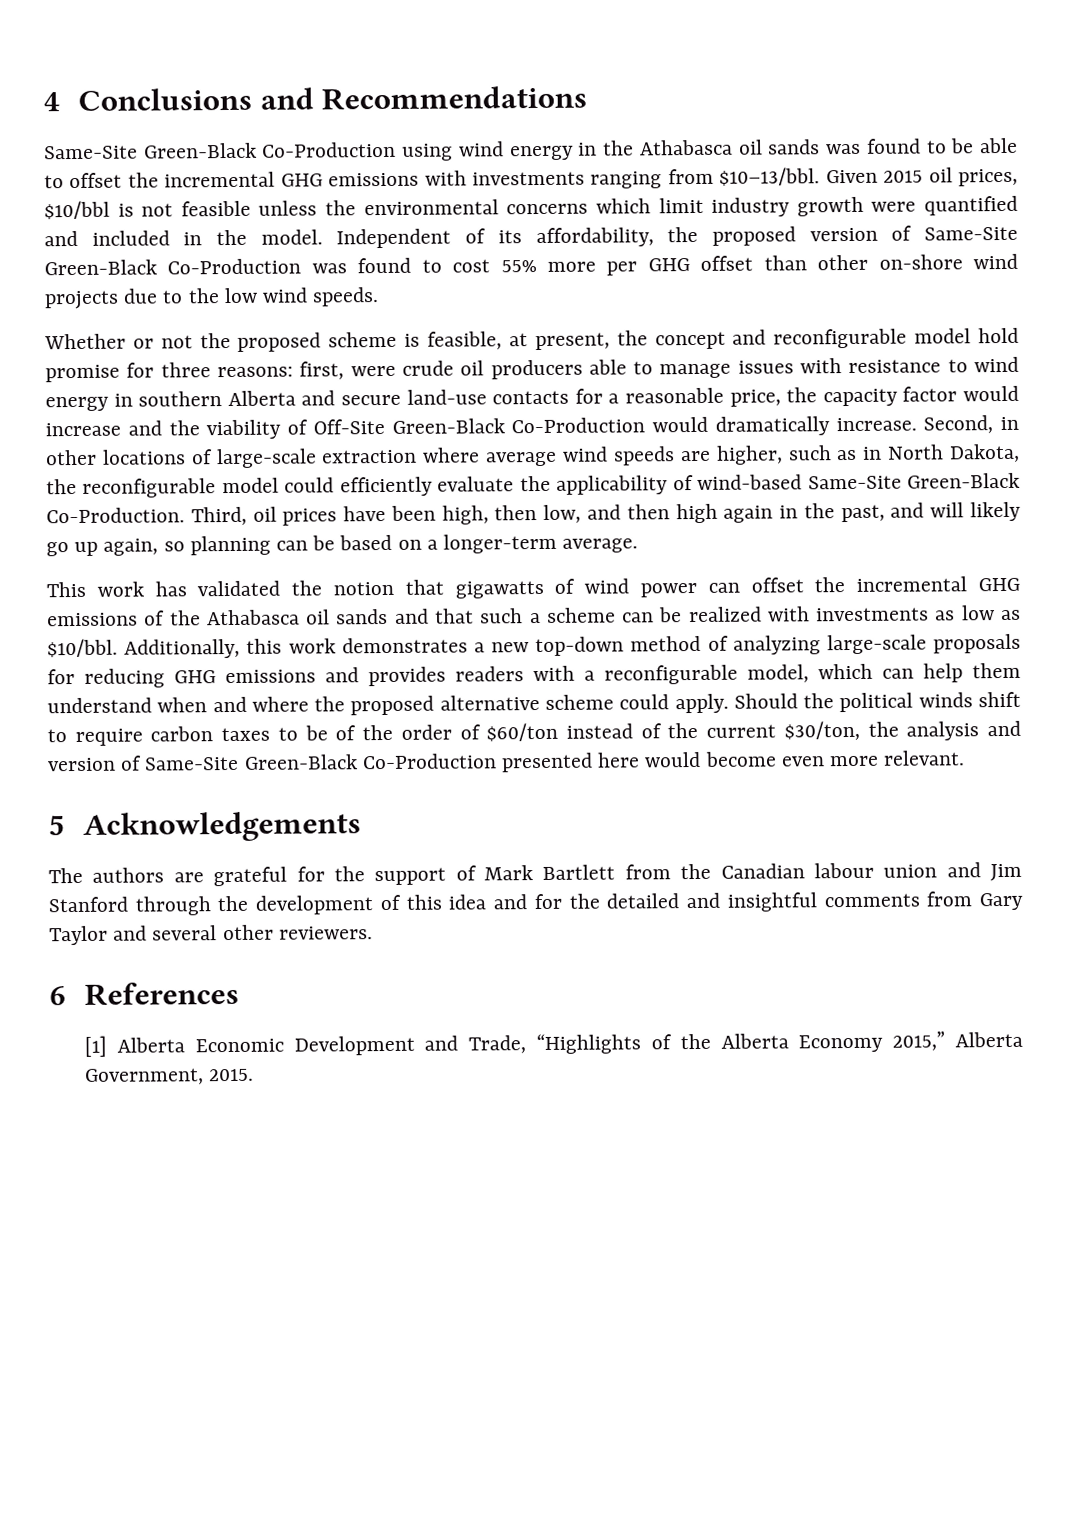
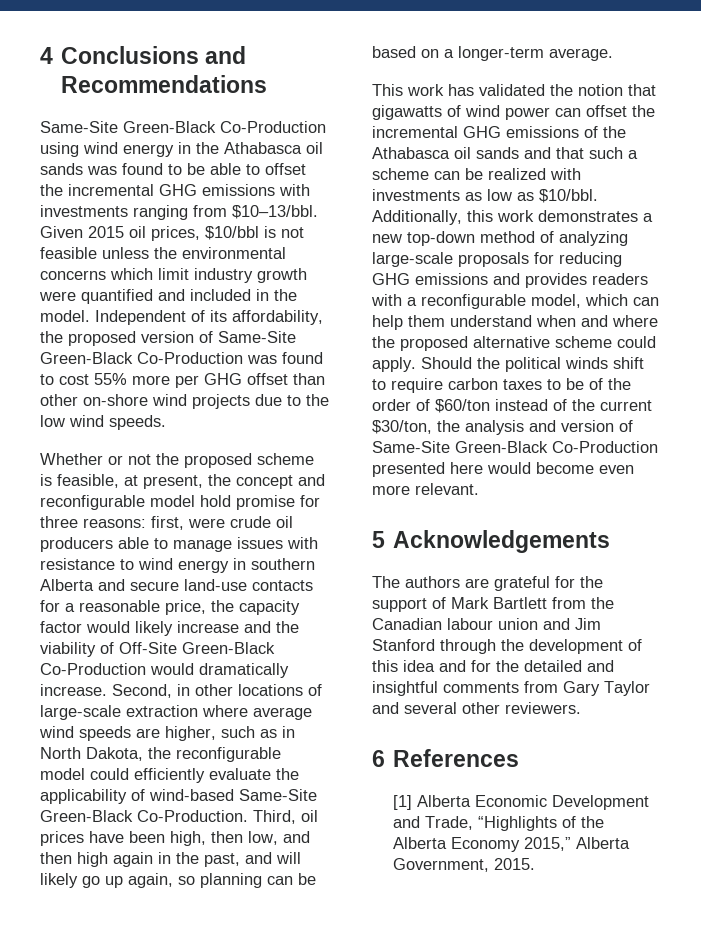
- Whether or not the proposed scheme is feasible, at present, the concept and reconfigurable model hold promise for three reasons: first, were crude oil producers able to manage issues with resistance to wind energy in southern Alberta and secure land-use contacts for a reasonable price, the capacity factor would increase and the viability of Off-Site Green-Black Co-Production would dramatically increase.
+ Whether or not the proposed scheme is feasible, at present, the concept and reconfigurable model hold promise for three reasons: first, were crude oil producers able to manage issues with resistance to wind energy in southern Alberta and secure land-use contacts for a reasonable price, the capacity factor would likely increase and the viability of Off-Site Green-Black Co-Production would dramatically increase.

